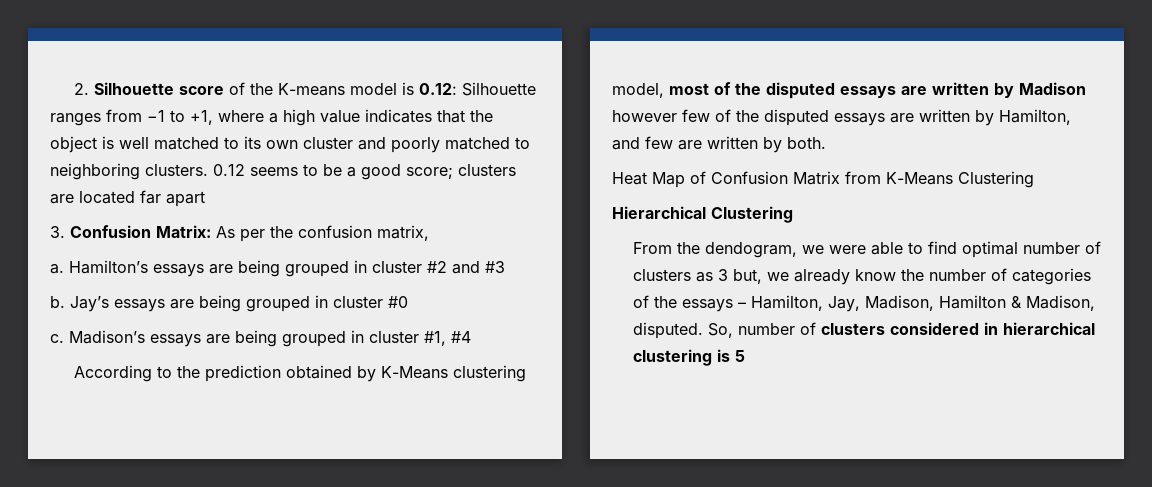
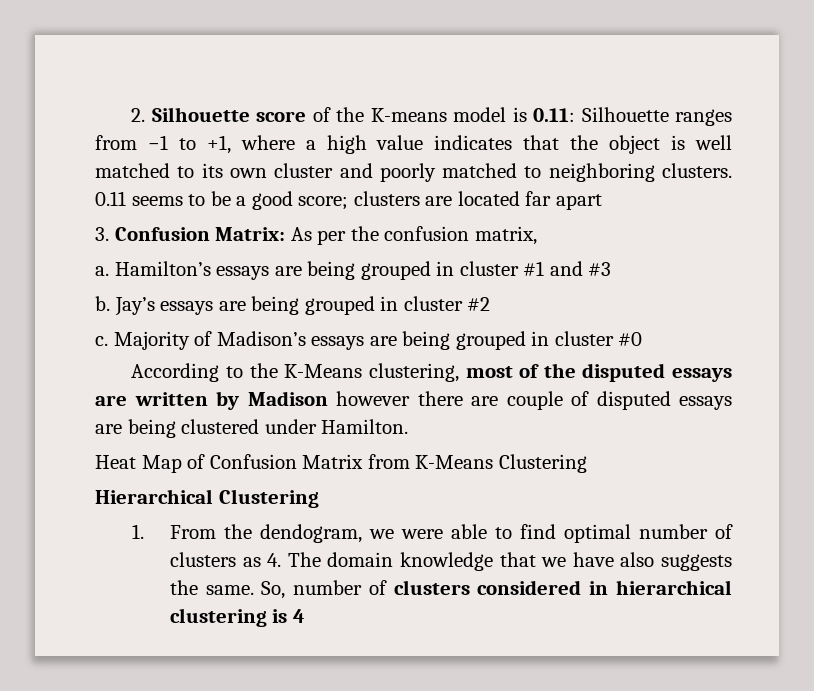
- 2. Silhouette score of the K-means model is 0.12: Silhouette ranges from −1 to +1, where a high value indicates that the object is well matched to its own cluster and poorly matched to neighboring clusters.
+ 2. Silhouette score of the K-means model is 0.11: Silhouette ranges from −1 to +1, where a high value indicates that the object is well matched to its own cluster and poorly matched to neighboring clusters.
- 0.12 seems to be a good score; clusters are located far apart
+ 0.11 seems to be a good score; clusters are located far apart
- Hamilton’s essays are being grouped in cluster #2 and #3
+ Hamilton’s essays are being grouped in cluster #1 and #3
- Jay’s essays are being grouped in cluster #0
+ Jay’s essays are being grouped in cluster #2
- Madison’s essays are being grouped in cluster #1, #4
+ Majority of Madison’s essays are being grouped in cluster #0
- According to the prediction obtained by K-Means clustering model, most of the disputed essays are written by Madison however few of the disputed essays are written by Hamilton, and few are written by both.
+ According to the K-Means clustering, most of the disputed essays are written by Madison however there are couple of disputed essays are being clustered under Hamilton.
- From the dendogram, we were able to find optimal number of clusters as 3 but, we already know the number of categories of the essays – Hamilton, Jay, Madison, Hamilton & Madison, disputed.
+ 1. From the dendogram, we were able to find optimal number of clusters as 4. The domain knowledge that we have also suggests the same.
- So, number of clusters considered in hierarchical clustering is 5
+ So, number of clusters considered in hierarchical clustering is 4

